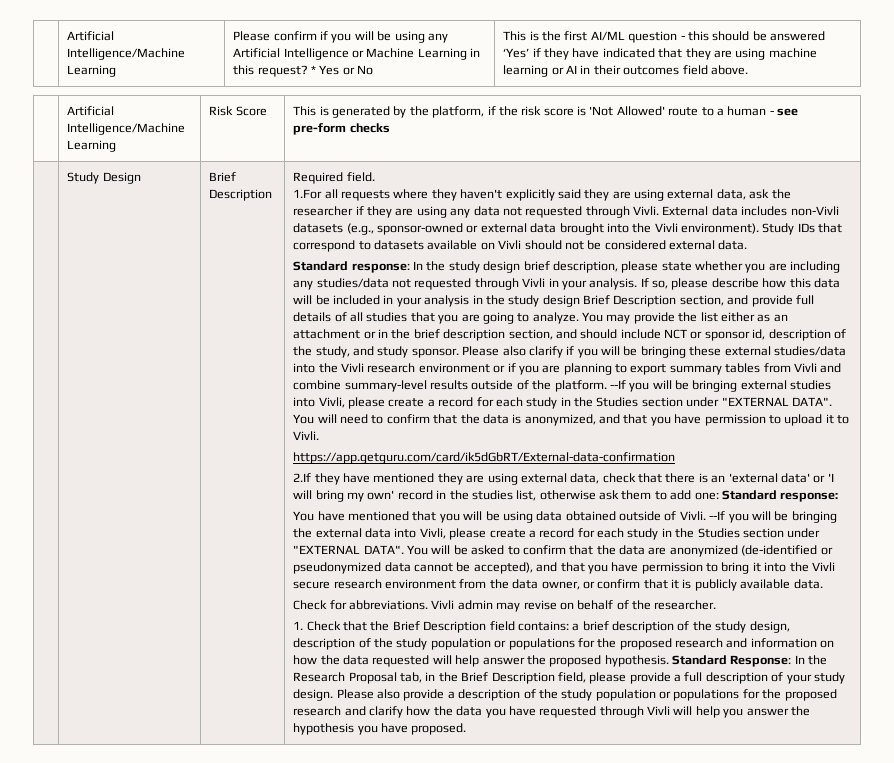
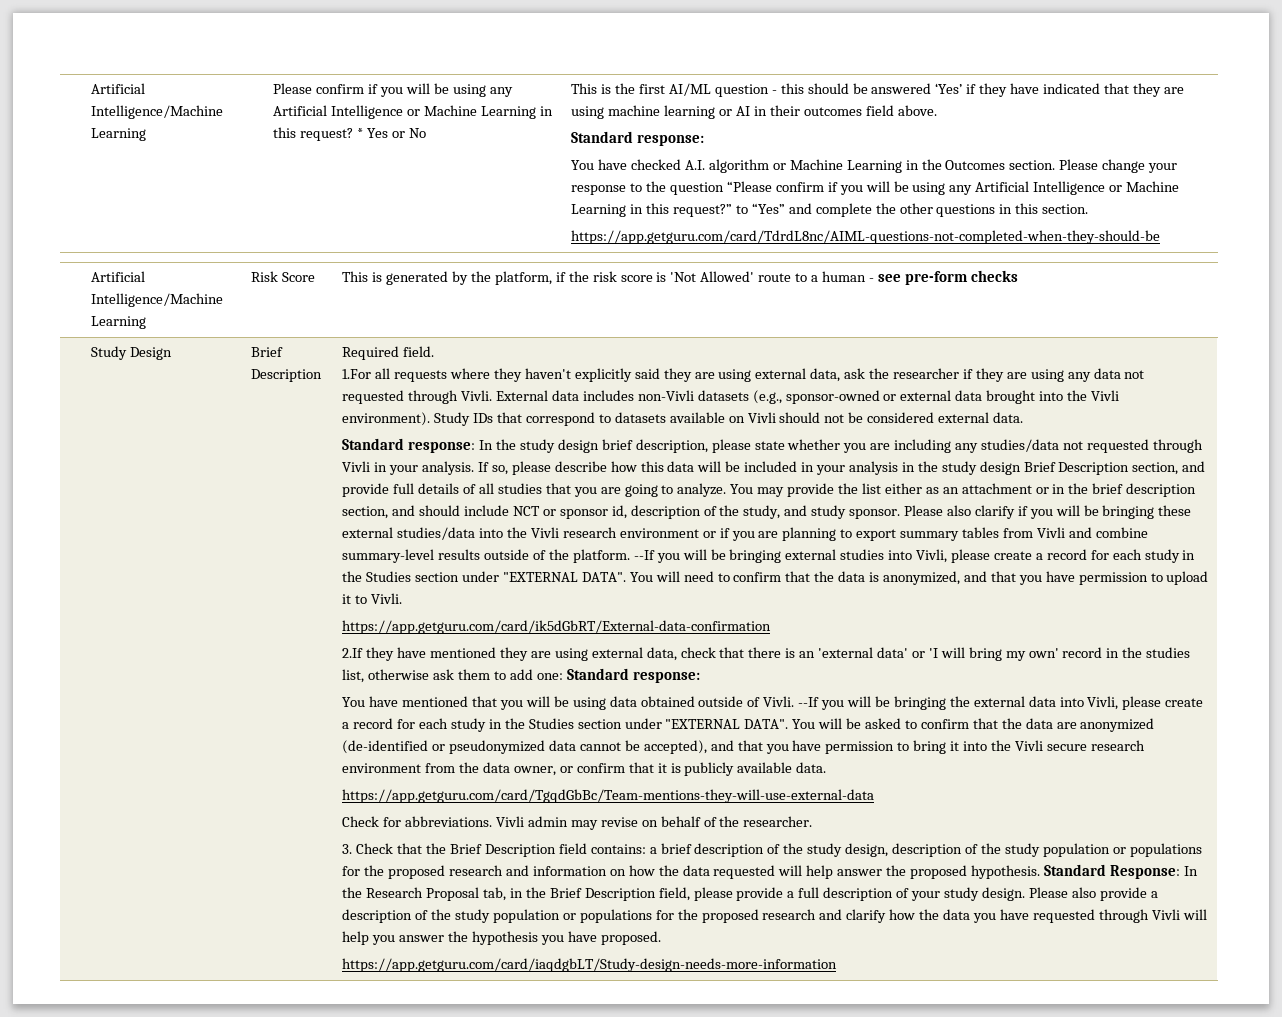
  This is the first AI/ML question - this should be answered ‘Yes’ if they have indicated that they are using machine learning or AI in their outcomes field above.
+ Standard response:
+ You have checked A.I. algorithm or Machine Learning in the Outcomes section. Please change your response to the question “Please confirm if you will be using any Artificial Intelligence or Machine Learning in this request?” to “Yes” and complete the other questions in this section.
+ https://app.getguru.com/card/TdrdL8nc/AIML-questions-not-completed-when-they-should-be
+ https://app.getguru.com/card/TgqdGbBc/Team-mentions-they-will-use-external-data
- 1. Check that the Brief Description field contains: a brief description of the study design, description of the study population or populations for the proposed research and information on how the data requested will help answer the proposed hypothesis.
+ 3. Check that the Brief Description field contains: a brief description of the study design, description of the study population or populations for the proposed research and information on how the data requested will help answer the proposed hypothesis.
+ https://app.getguru.com/card/iaqdgbLT/Study-design-needs-more-information

